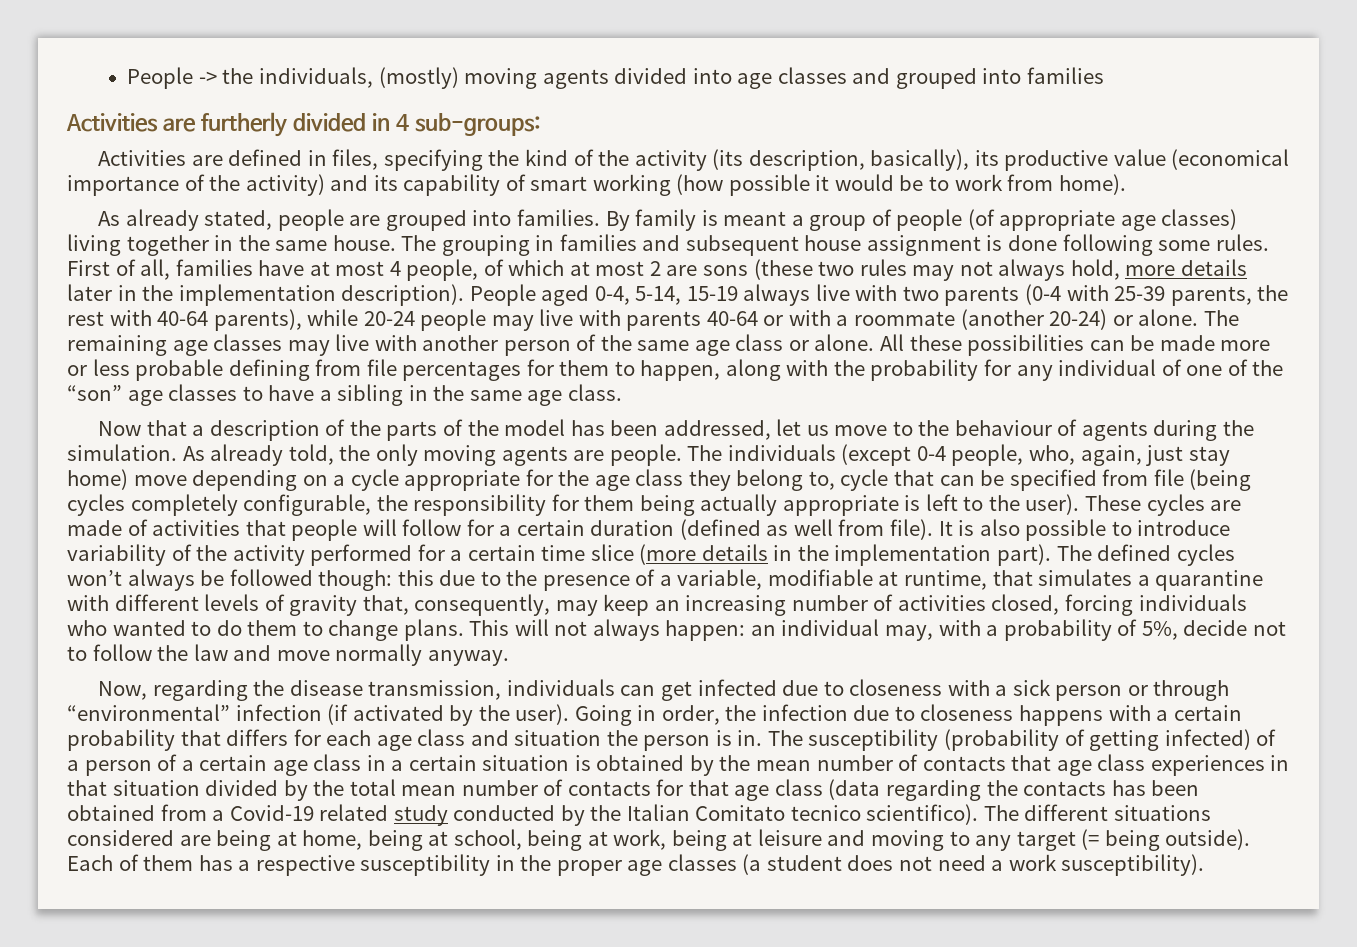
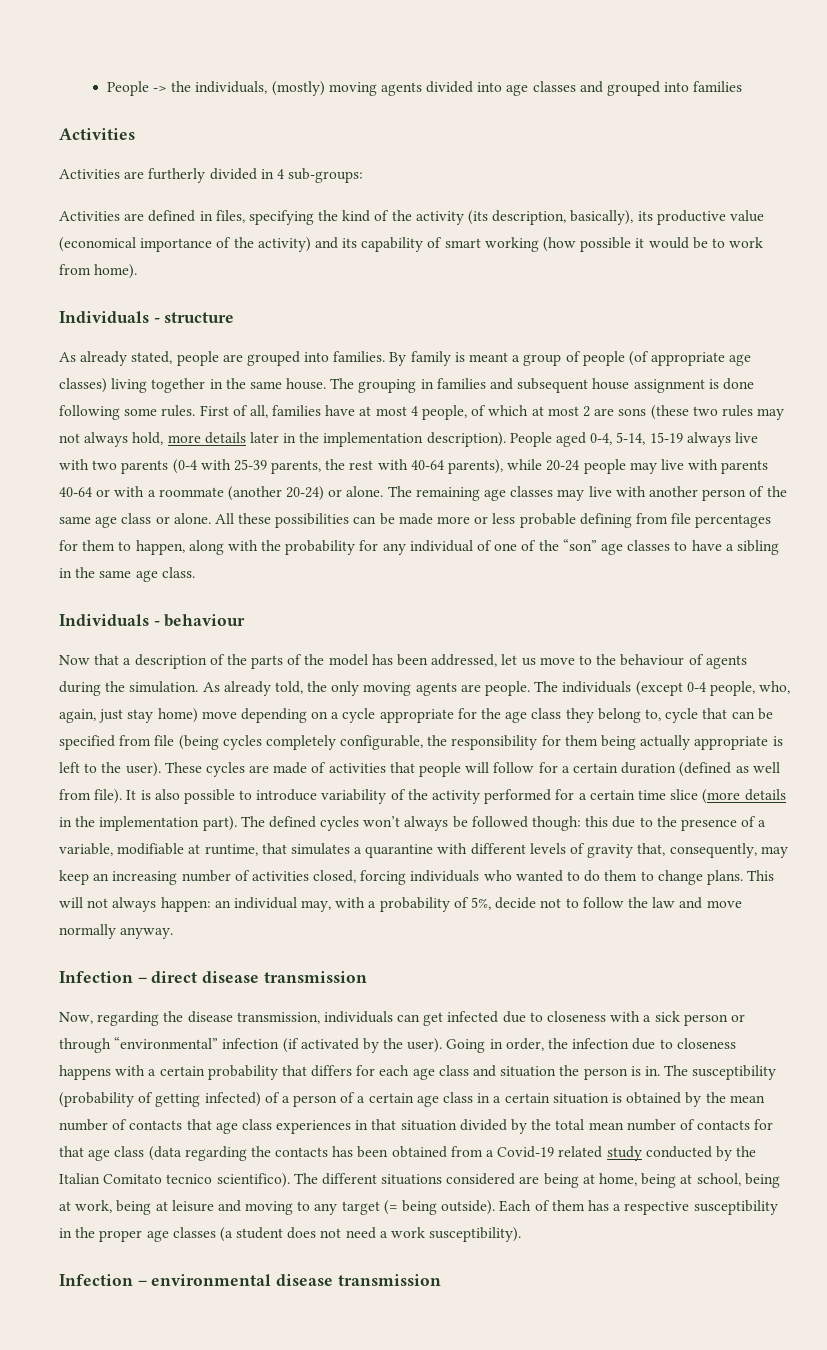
  People -> the individuals, (mostly) moving agents divided into age classes and grouped into families
+ Activities
+ Individuals - structure
+ Individuals - behaviour
+ Infection – direct disease transmission
+ Infection – environmental disease transmission

